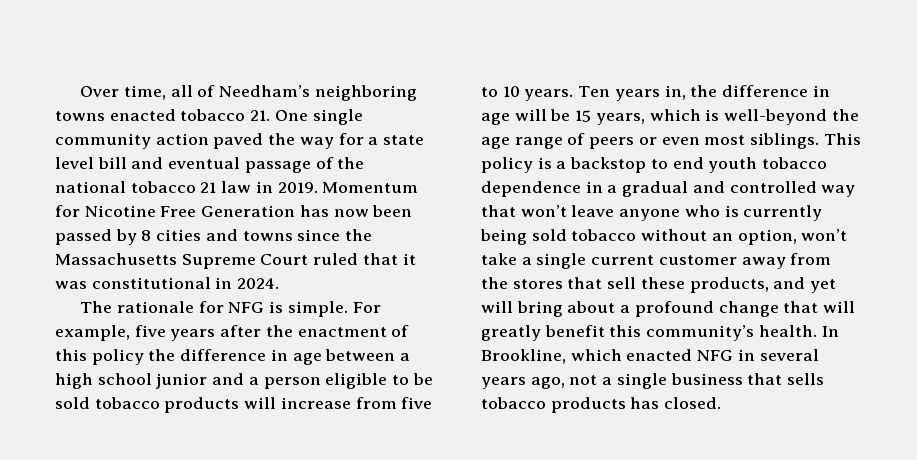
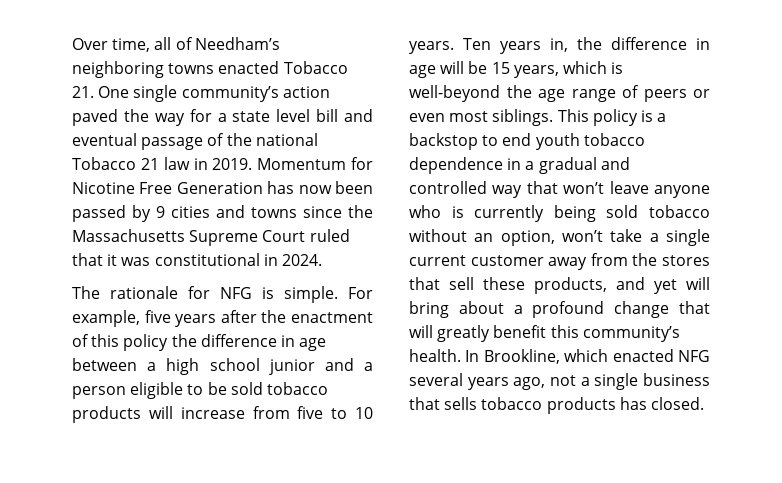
- Over time, all of Needham’s neighboring towns enacted tobacco 21. One single community action paved the way for a state level bill and eventual passage of the national tobacco 21 law in 2019.
+ Over time, all of Needham’s neighboring towns enacted Tobacco 21. One single community’s action paved the way for a state level bill and eventual passage of the national Tobacco 21 law in 2019.
- Momentum for Nicotine Free Generation has now been passed by 8 cities and towns since the Massachusetts Supreme Court ruled that it was constitutional in 2024.
+ Momentum for Nicotine Free Generation has now been passed by 9 cities and towns since the Massachusetts Supreme Court ruled that it was constitutional in 2024.
- In Brookline, which enacted NFG in several years ago, not a single business that sells tobacco products has closed.
+ In Brookline, which enacted NFG several years ago, not a single business that sells tobacco products has closed.

